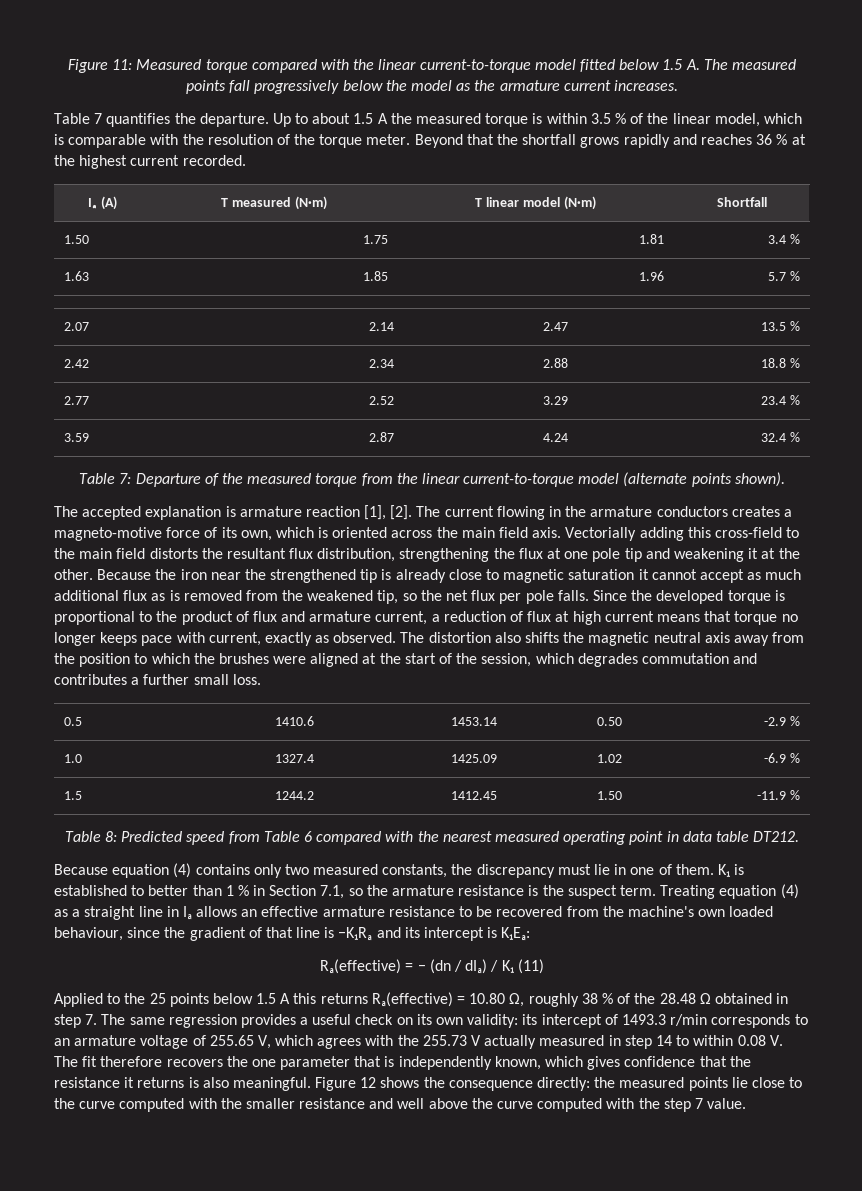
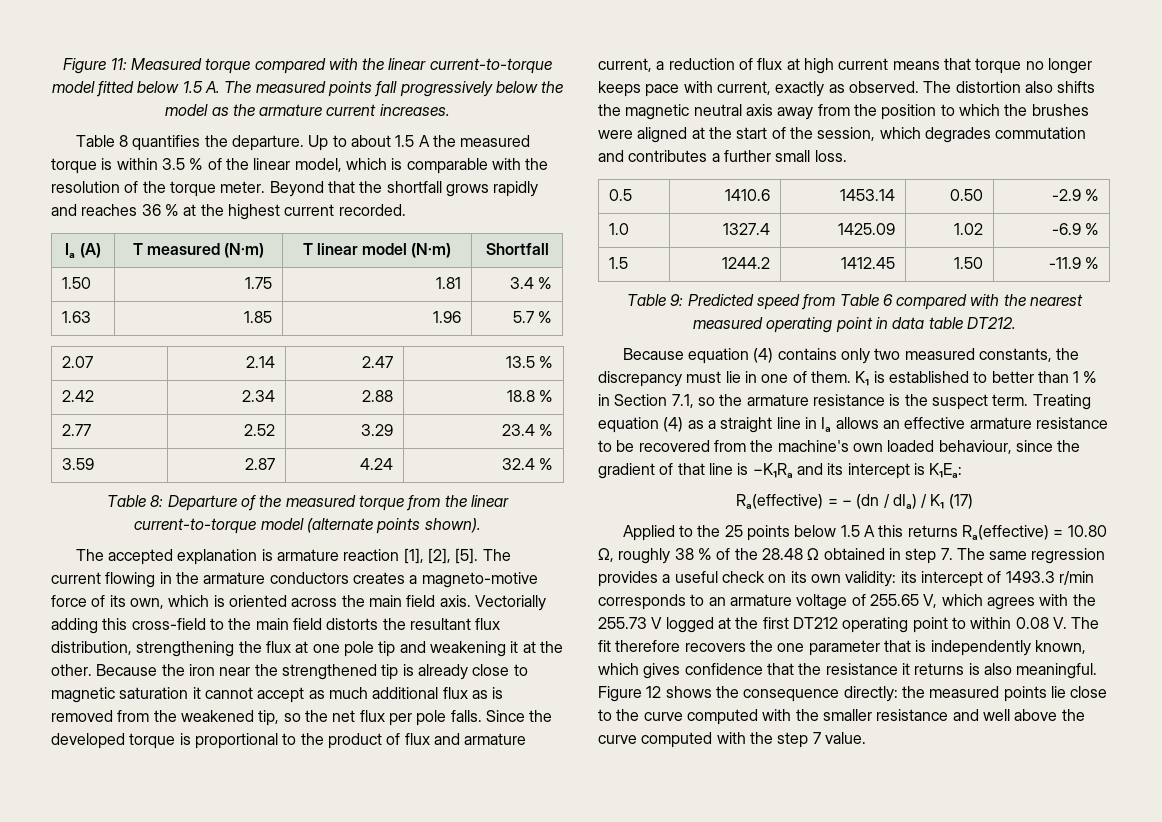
- Table 7 quantifies the departure.
+ Table 8 quantifies the departure.
- Table 7: Departure of the measured torque from the linear current-to-torque model (alternate points shown).
+ Table 8: Departure of the measured torque from the linear current-to-torque model (alternate points shown).
- The accepted explanation is armature reaction [1], [2].
+ The accepted explanation is armature reaction [1], [2], [5].
- Table 8: Predicted speed from Table 6 compared with the nearest measured operating point in data table DT212.
+ Table 9: Predicted speed from Table 6 compared with the nearest measured operating point in data table DT212.
- Rₐ(effective) = − (dn / dIₐ) / K₁ (11)
+ Rₐ(effective) = − (dn / dIₐ) / K₁ (17)
- its intercept of 1493.3 r/min corresponds to an armature voltage of 255.65 V, which agrees with the 255.73 V actually measured in step 14 to within 0.08 V. The fit therefore recovers the one parameter that is independently known, which gives confidence that the resistance it returns is also meaningful.
+ its intercept of 1493.3 r/min corresponds to an armature voltage of 255.65 V, which agrees with the 255.73 V logged at the first DT212 operating point to within 0.08 V. The fit therefore recovers the one parameter that is independently known, which gives confidence that the resistance it returns is also meaningful.

